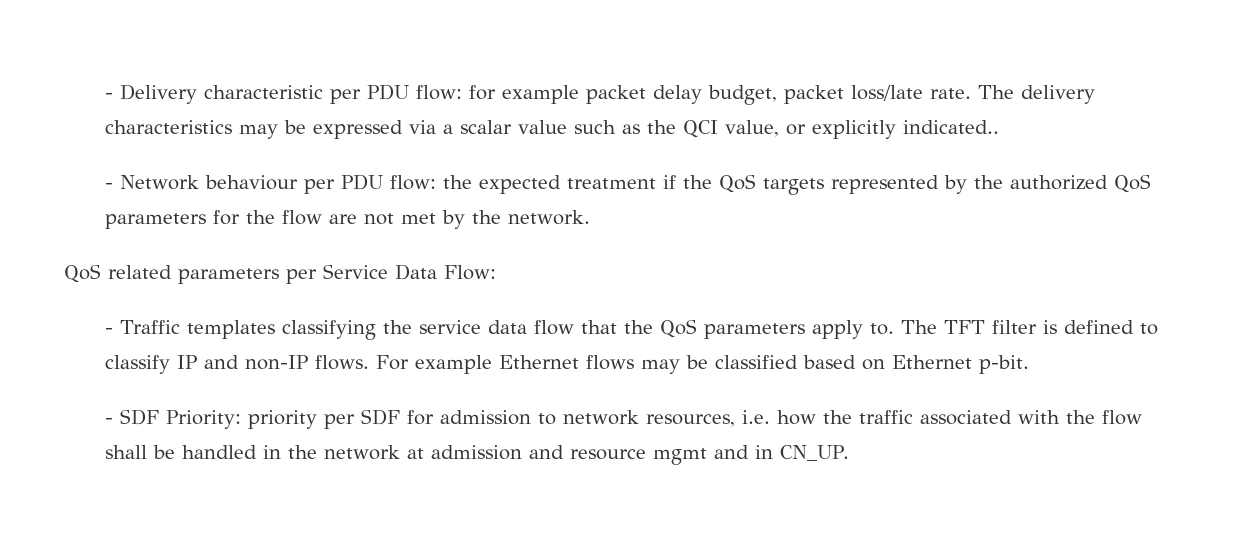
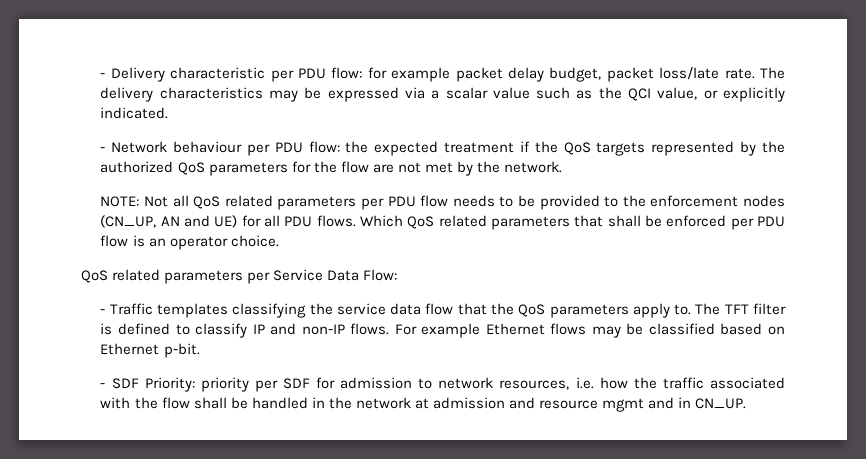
- The delivery characteristics may be expressed via a scalar value such as the QCI value, or explicitly indicated..
+ The delivery characteristics may be expressed via a scalar value such as the QCI value, or explicitly indicated.
+ NOTE: Not all QoS related parameters per PDU flow needs to be provided to the enforcement nodes (CN_UP, AN and UE) for all PDU flows. Which QoS related parameters that shall be enforced per PDU flow is an operator choice.

